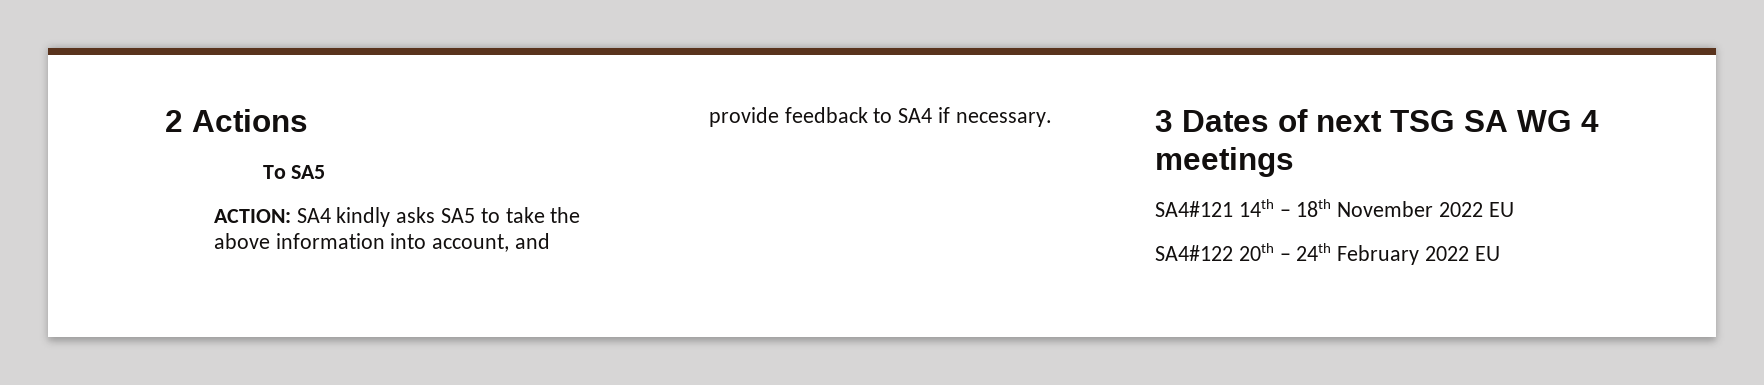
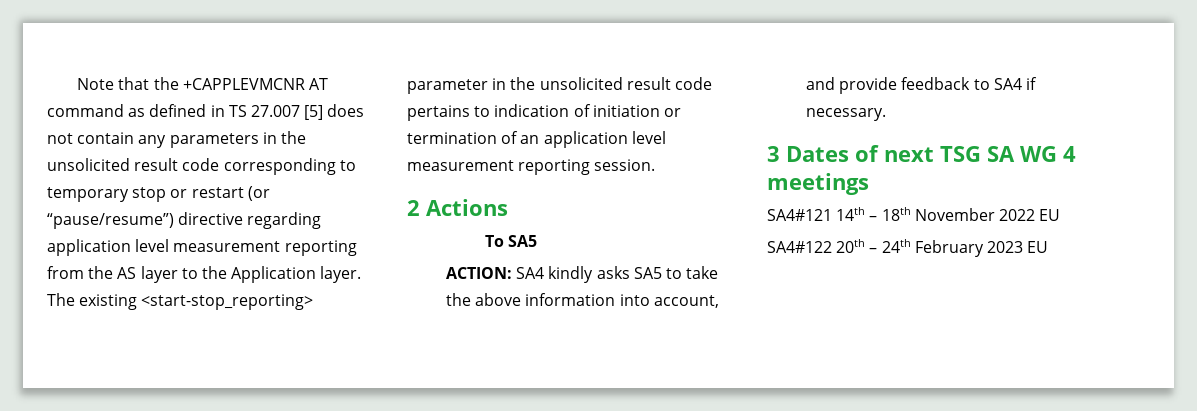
+ Note that the +CAPPLEVMCNR AT command as defined in TS 27.007 [5] does not contain any parameters in the unsolicited result code corresponding to temporary stop or restart (or “pause/resume”) directive regarding application level measurement reporting from the AS layer to the Application layer. The existing <start-stop_reporting> parameter in the unsolicited result code pertains to indication of initiation or termination of an application level measurement reporting session.
- SA4#122 20th – 24th February 2022 EU
+ SA4#122 20th – 24th February 2023 EU

